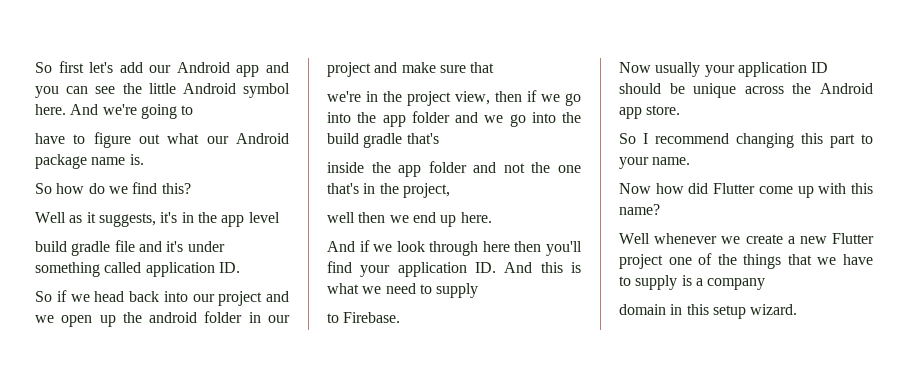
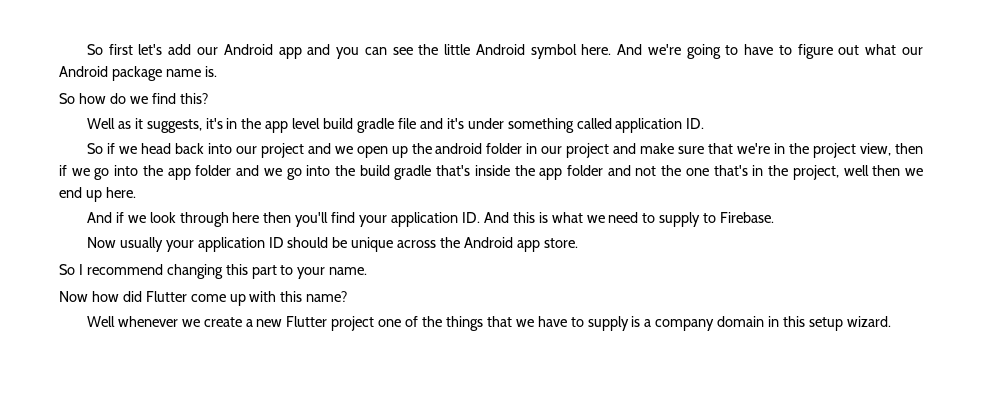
- And we're going to
- have to figure out what our Android package name is.
+ And we're going to have to figure out what our Android package name is.
- Well as it suggests, it's in the app level
- build gradle file and it's under something called application ID.
+ Well as it suggests, it's in the app level build gradle file and it's under something called application ID.
- So if we head back into our project and we open up the android folder in our project and make sure that
- we're in the project view, then if we go into the app folder and we go into the build gradle that's
- inside the app folder and not the one that's in the project,
- well then we end up here.
+ So if we head back into our project and we open up the android folder in our project and make sure that we're in the project view, then if we go into the app folder and we go into the build gradle that's inside the app folder and not the one that's in the project, well then we end up here.
- And if we look through here then you'll find your application ID. And this is what we need to supply
- to Firebase.
+ And if we look through here then you'll find your application ID. And this is what we need to supply to Firebase.
- Well whenever we create a new Flutter project one of the things that we have to supply is a company
- domain in this setup wizard.
+ Well whenever we create a new Flutter project one of the things that we have to supply is a company domain in this setup wizard.

